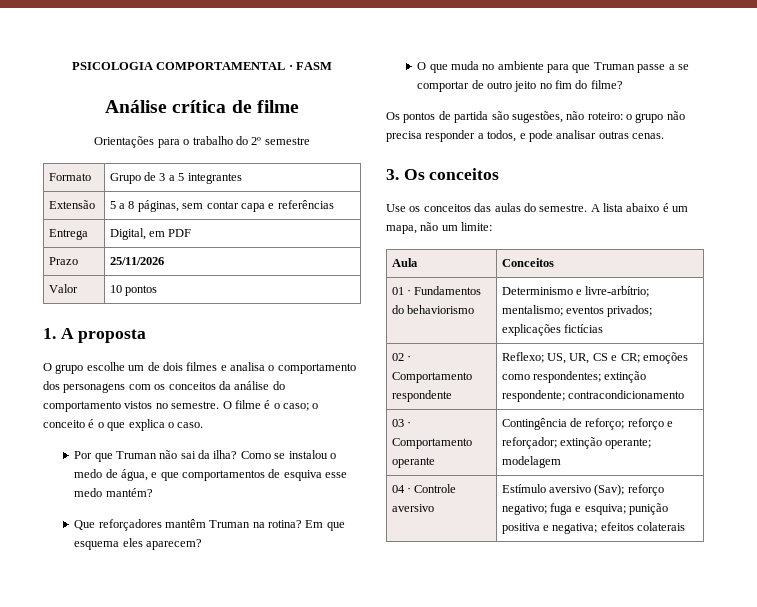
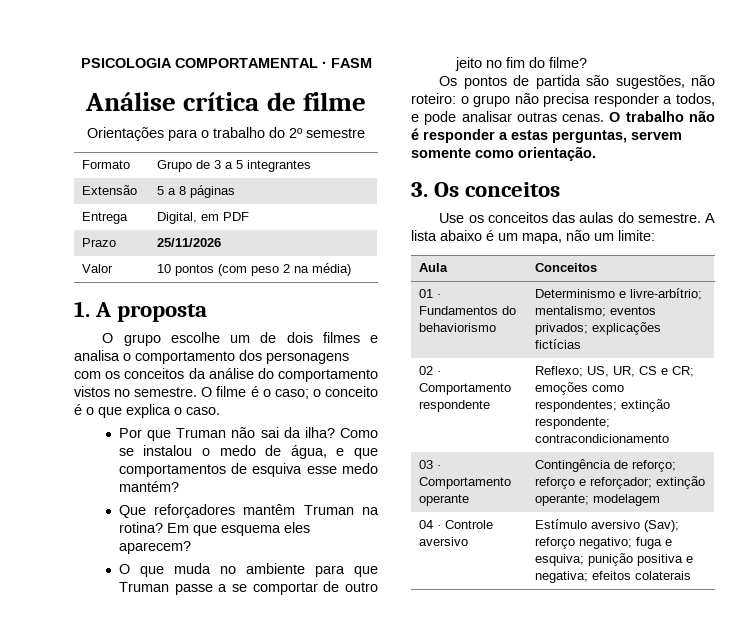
- Extensão | 5 a 8 páginas, sem contar capa e referências
+ Extensão | 5 a 8 páginas
- Valor | 10 pontos
+ Valor | 10 pontos (com peso 2 na média)
+ O trabalho não é responder a estas perguntas, servem somente como orientação.

